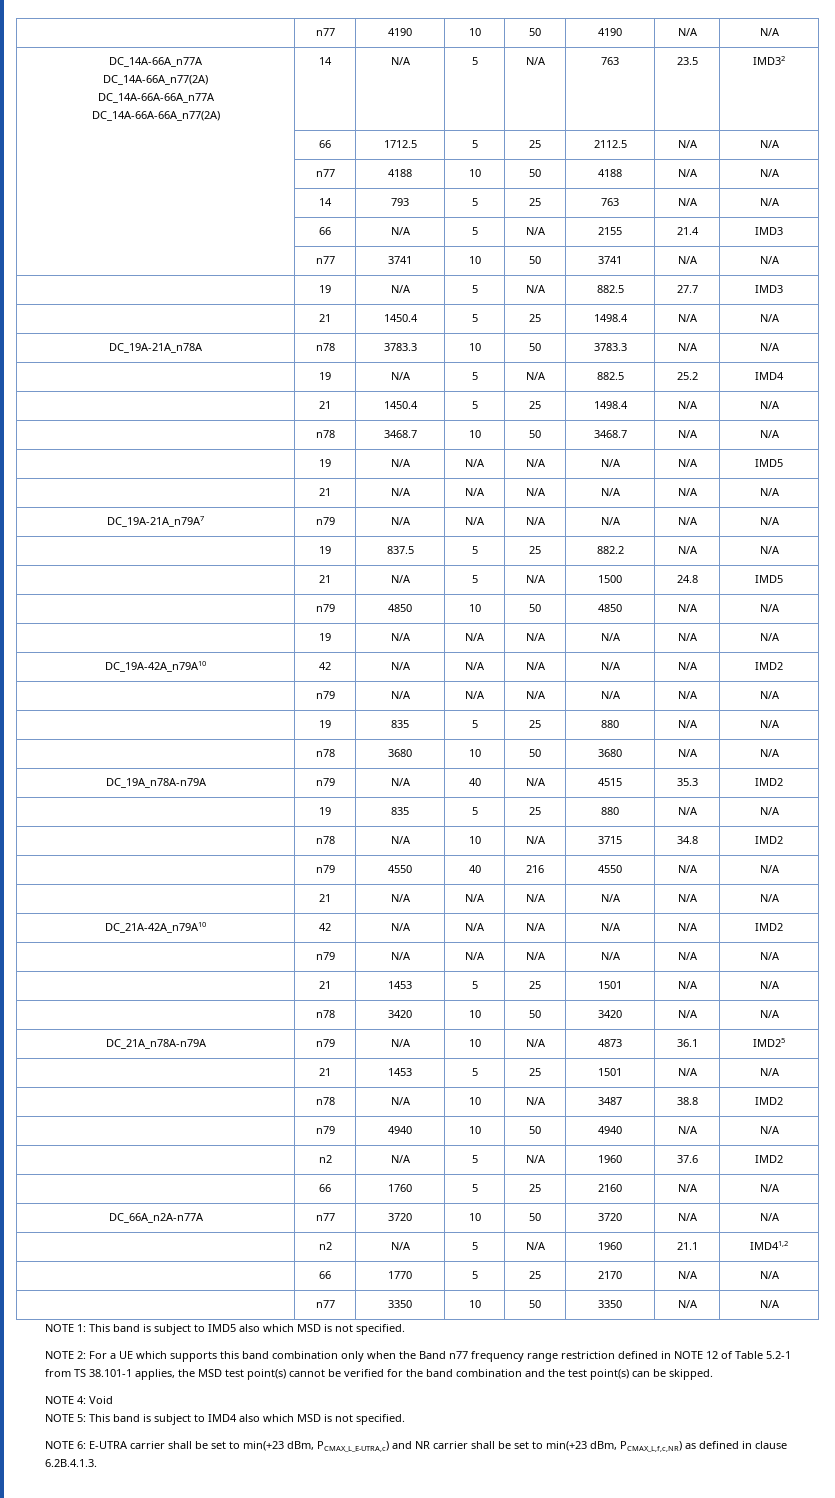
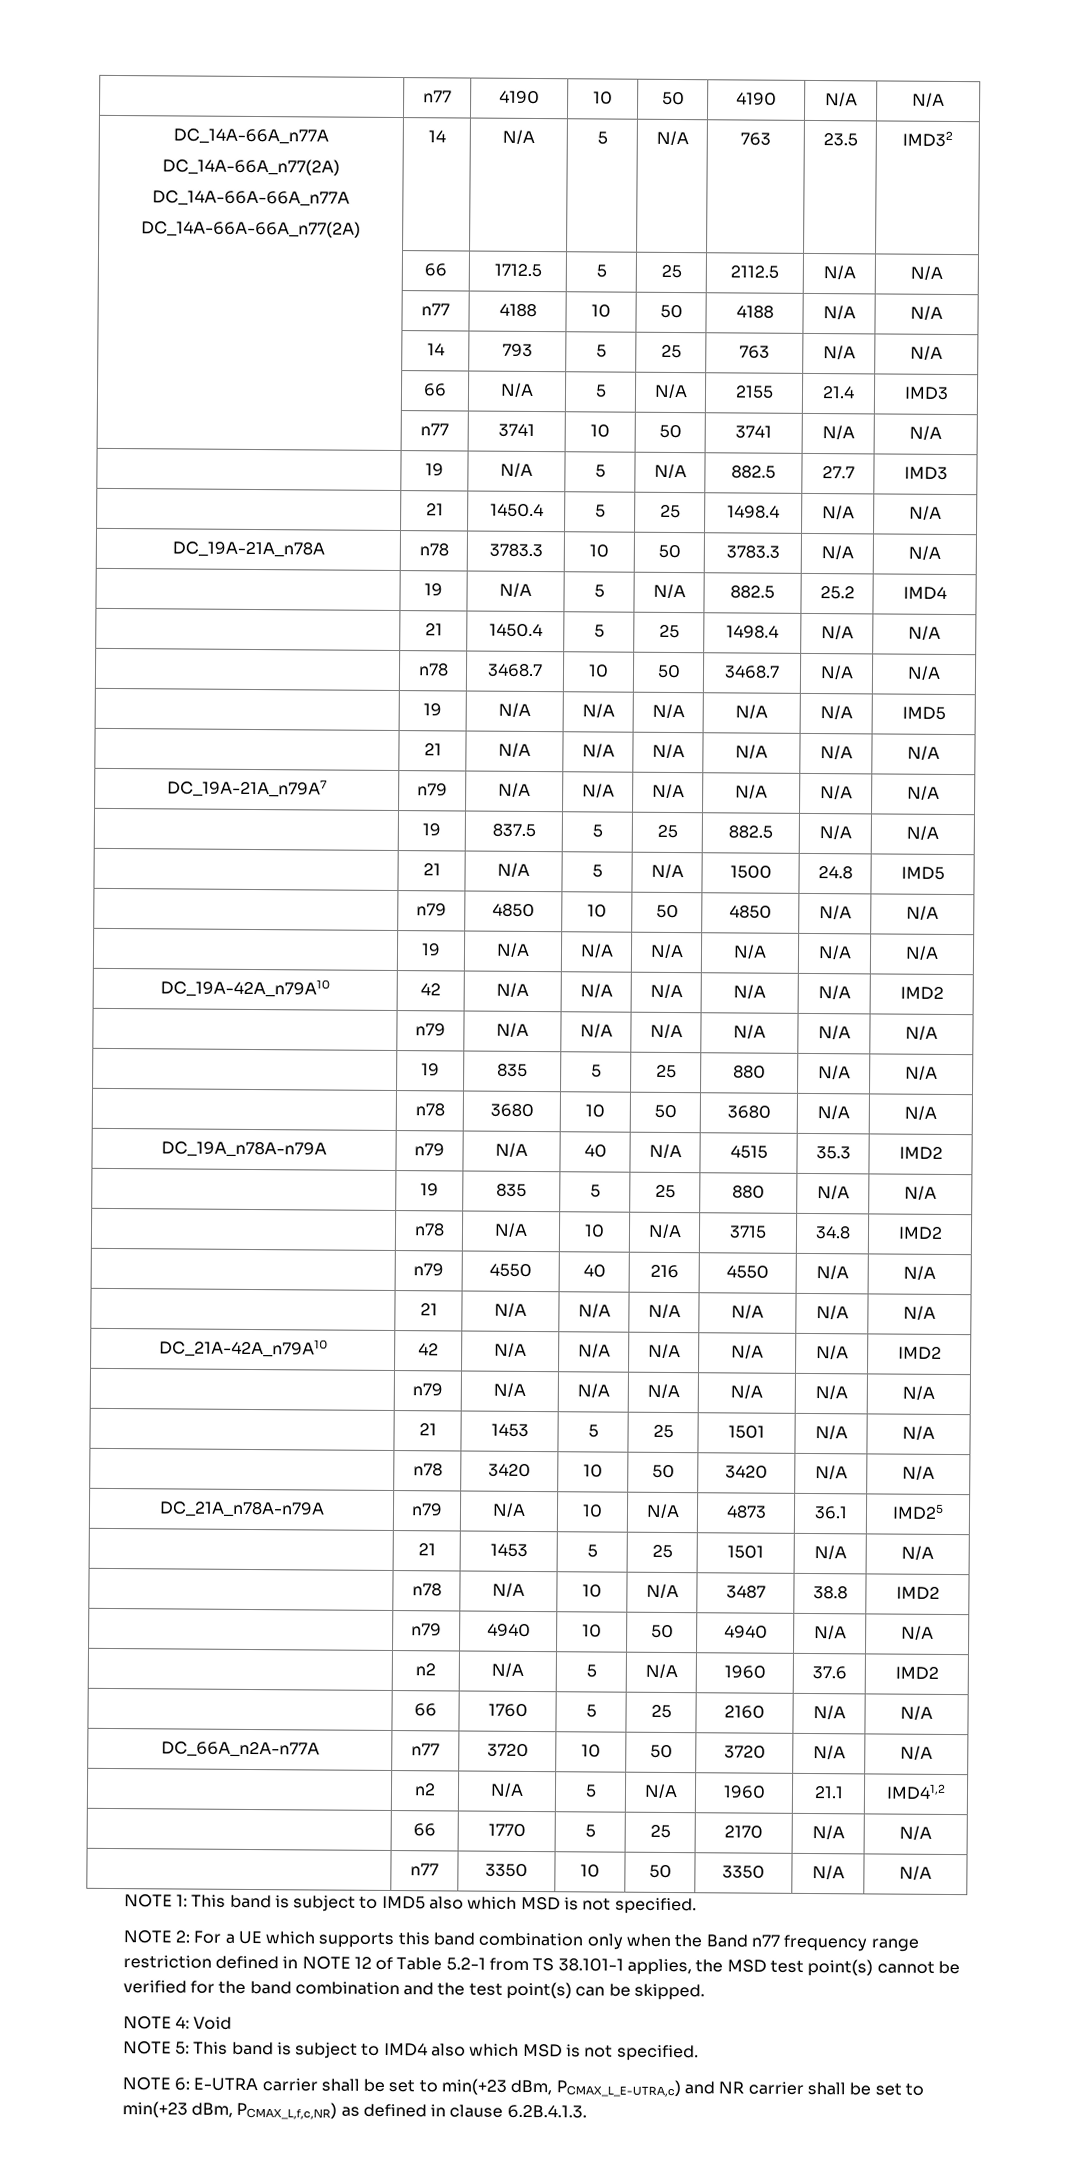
- | 19 | 837.5 | 5 | 25 | 882.2 | N/A | N/A
+ | 19 | 837.5 | 5 | 25 | 882.5 | N/A | N/A

